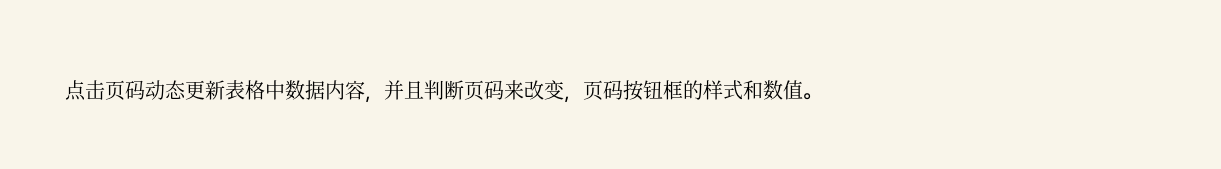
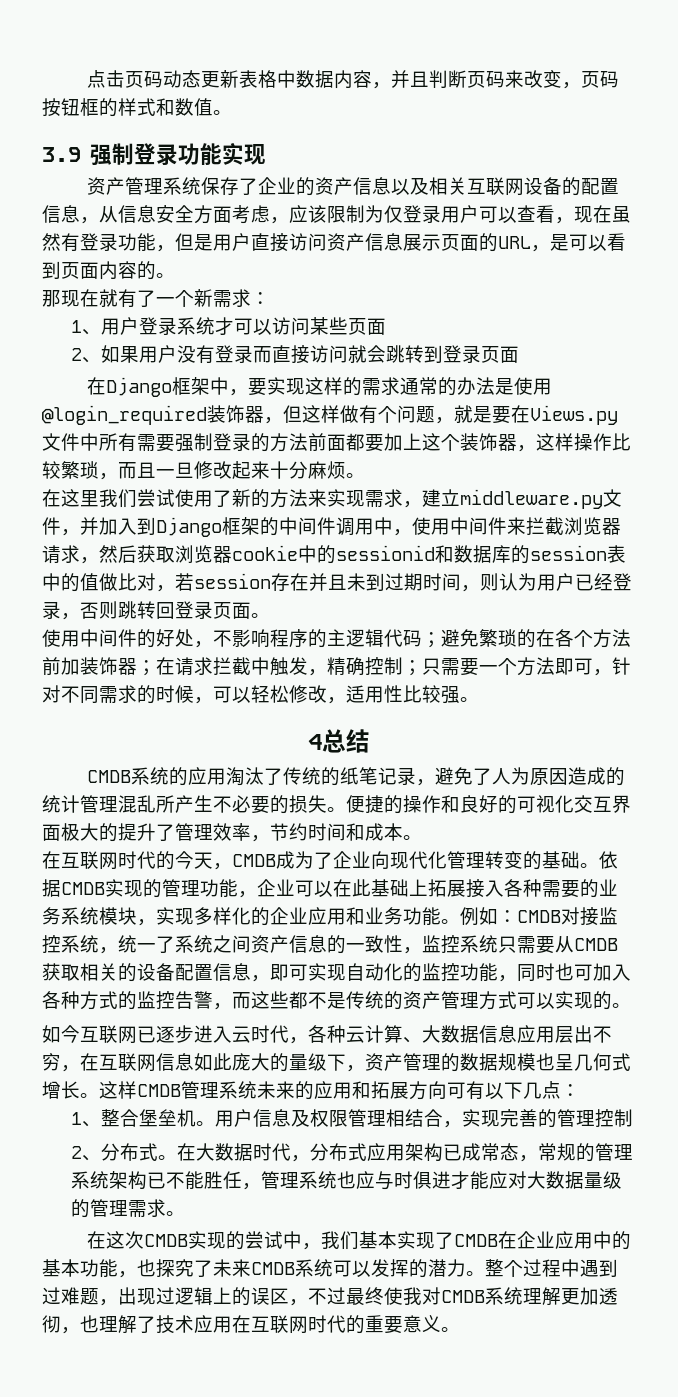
+ 3.9强制登录功能实现
+ 资产管理系统保存了企业的资产信息以及相关互联网设备的配置信息，从信息安全方面考虑，应该限制为仅登录用户可以查看，现在虽然有登录功能，但是用户直接访问资产信息展示页面的URL，是可以看到页面内容的。
+ 那现在就有了一个新需求：
+ 1、用户登录系统才可以访问某些页面
+ 2、如果用户没有登录而直接访问就会跳转到登录页面
+ 在Django框架中，要实现这样的需求通常的办法是使用@login_required装饰器，但这样做有个问题，就是要在Views.py文件中所有需要强制登录的方法前面都要加上这个装饰器，这样操作比较繁琐，而且一旦修改起来十分麻烦。
+ 在这里我们尝试使用了新的方法来实现需求，建立middleware.py文件，并加入到Django框架的中间件调用中，使用中间件来拦截浏览器请求，然后获取浏览器cookie中的sessionid和数据库的session表中的值做比对，若session存在并且未到过期时间，则认为用户已经登录，否则跳转回登录页面。
+ 使用中间件的好处，不影响程序的主逻辑代码；避免繁琐的在各个方法前加装饰器；在请求拦截中触发，精确控制；只需要一个方法即可，针对不同需求的时候，可以轻松修改，适用性比较强。
+ 4总结
+ CMDB系统的应用淘汰了传统的纸笔记录，避免了人为原因造成的统计管理混乱所产生不必要的损失。便捷的操作和良好的可视化交互界面极大的提升了管理效率，节约时间和成本。
+ 在互联网时代的今天，CMDB成为了企业向现代化管理转变的基础。依据CMDB实现的管理功能，企业可以在此基础上拓展接入各种需要的业务系统模块，实现多样化的企业应用和业务功能。例如：CMDB对接监控系统，统一了系统之间资产信息的一致性，监控系统只需要从CMDB获取相关的设备配置信息，即可实现自动化的监控功能，同时也可加入各种方式的监控告警，而这些都不是传统的资产管理方式可以实现的。
+ 如今互联网已逐步进入云时代，各种云计算、大数据信息应用层出不穷，在互联网信息如此庞大的量级下，资产管理的数据规模也呈几何式增长。这样CMDB管理系统未来的应用和拓展方向可有以下几点：
+ 1、整合堡垒机。用户信息及权限管理相结合，实现完善的管理控制
+ 2、分布式。在大数据时代，分布式应用架构已成常态，常规的管理系统架构已不能胜任，管理系统也应与时俱进才能应对大数据量级的管理需求。
+ 在这次CMDB实现的尝试中，我们基本实现了CMDB在企业应用中的基本功能，也探究了未来CMDB系统可以发挥的潜力。整个过程中遇到过难题，出现过逻辑上的误区，不过最终使我对CMDB系统理解更加透彻，也理解了技术应用在互联网时代的重要意义。

